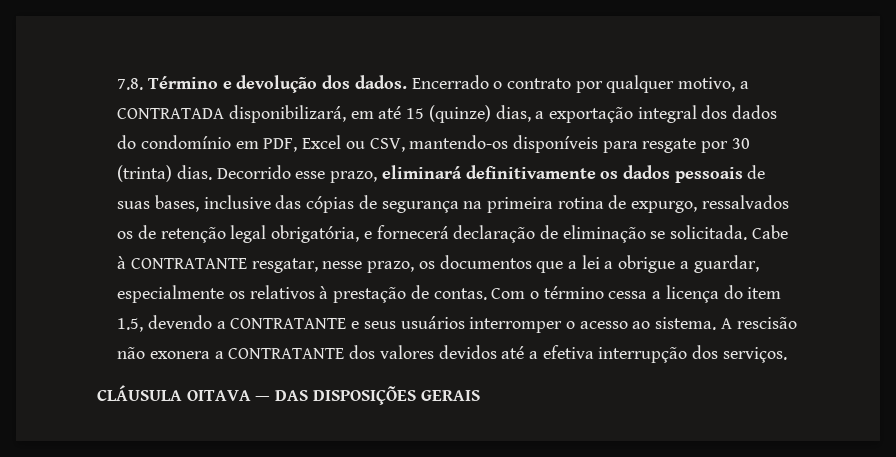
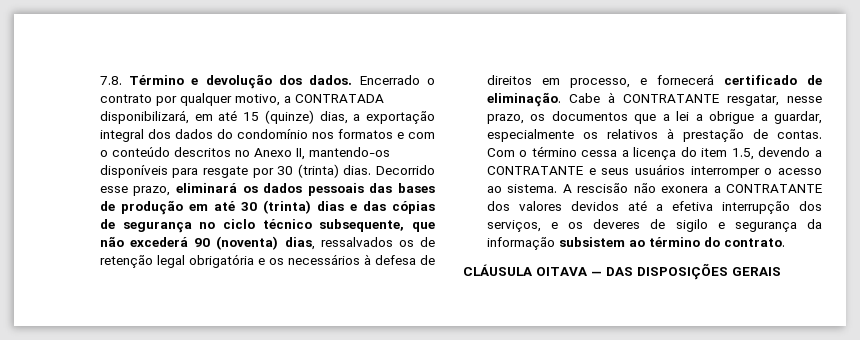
- Encerrado o contrato por qualquer motivo, a CONTRATADA disponibilizará, em até 15 (quinze) dias, a exportação integral dos dados do condomínio em PDF, Excel ou CSV, mantendo-os disponíveis para resgate por 30 (trinta) dias.
+ Encerrado o contrato por qualquer motivo, a CONTRATADA disponibilizará, em até 15 (quinze) dias, a exportação integral dos dados do condomínio nos formatos e com o conteúdo descritos no Anexo II, mantendo-os disponíveis para resgate por 30 (trinta) dias.
- Decorrido esse prazo, eliminará definitivamente os dados pessoais de suas bases, inclusive das cópias de segurança na primeira rotina de expurgo, ressalvados os de retenção legal obrigatória, e fornecerá declaração de eliminação se solicitada.
+ Decorrido esse prazo, eliminará os dados pessoais das bases de produção em até 30 (trinta) dias e das cópias de segurança no ciclo técnico subsequente, que não excederá 90 (noventa) dias, ressalvados os de retenção legal obrigatória e os necessários à defesa de direitos em processo, e fornecerá certificado de eliminação.
- A rescisão não exonera a CONTRATANTE dos valores devidos até a efetiva interrupção dos serviços.
+ A rescisão não exonera a CONTRATANTE dos valores devidos até a efetiva interrupção dos serviços, e os deveres de sigilo e segurança da informação subsistem ao término do contrato.

